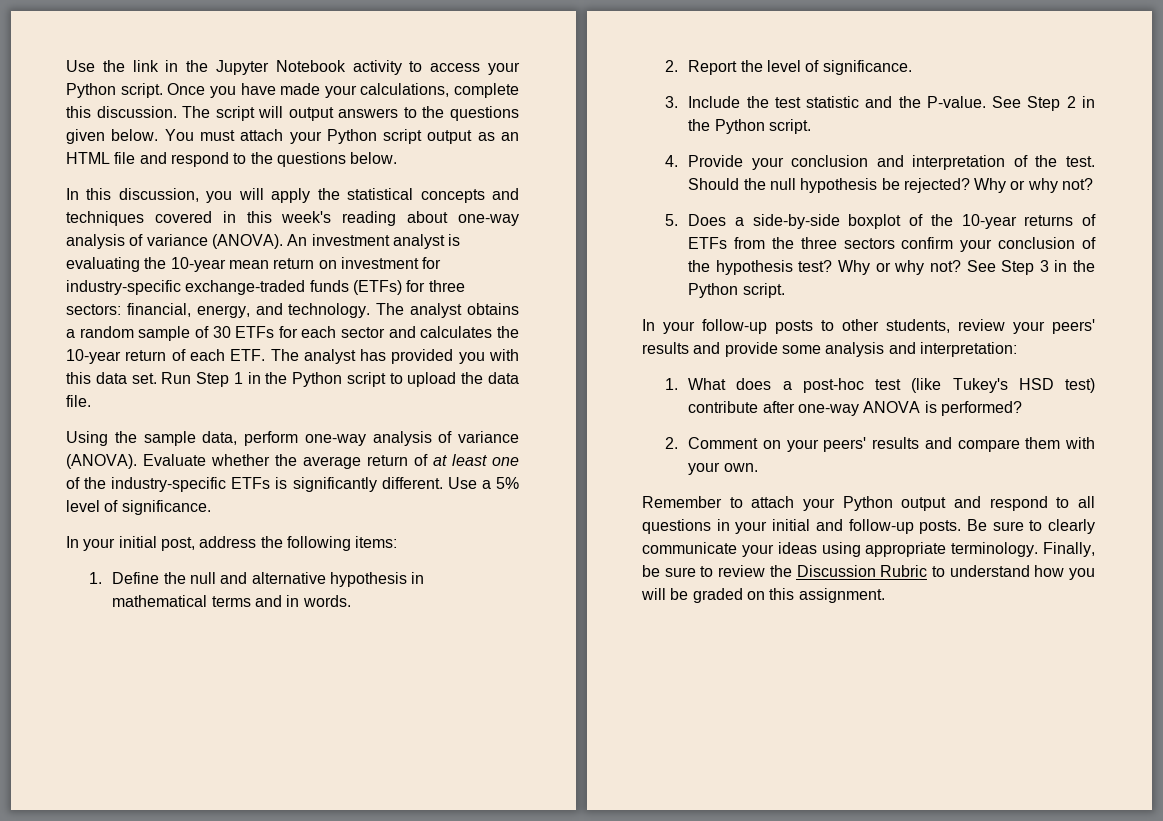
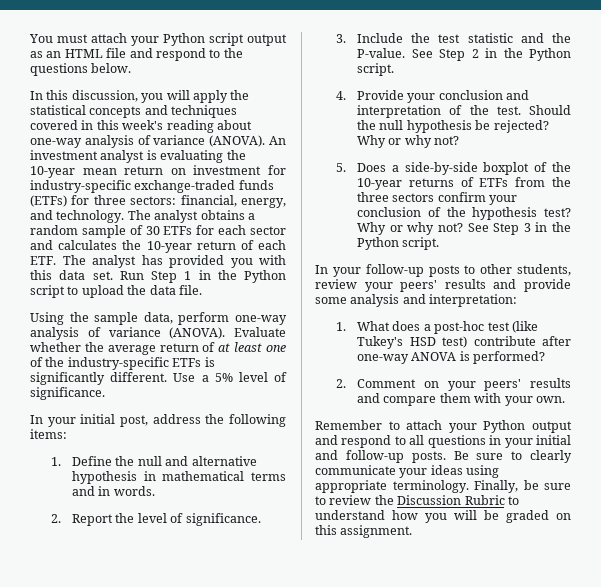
- Use the link in the Jupyter Notebook activity to access your Python script. Once you have made your calculations, complete this discussion. The script will output answers to the questions given below.

